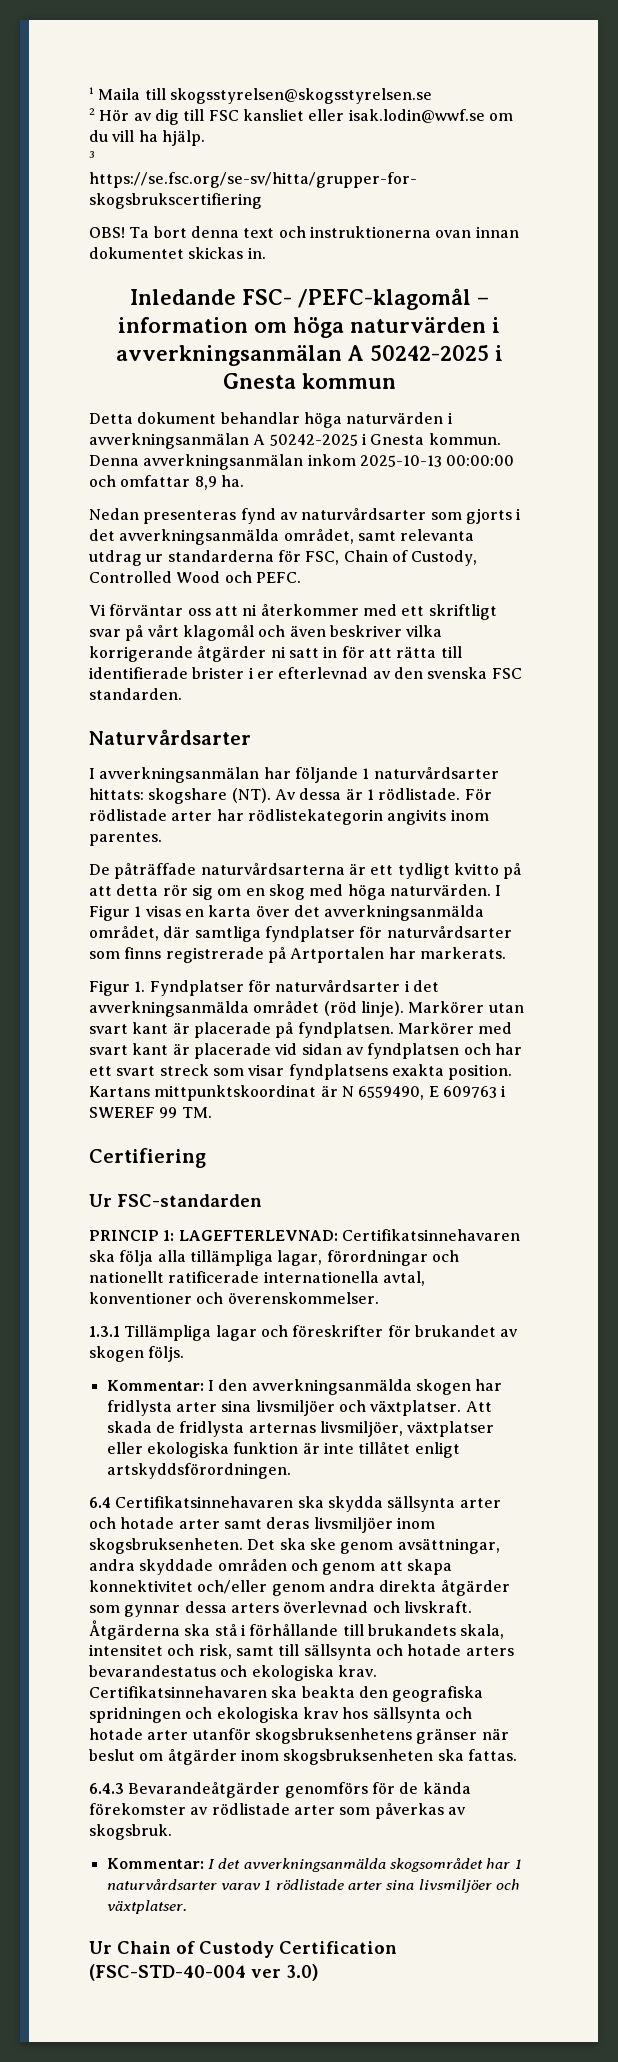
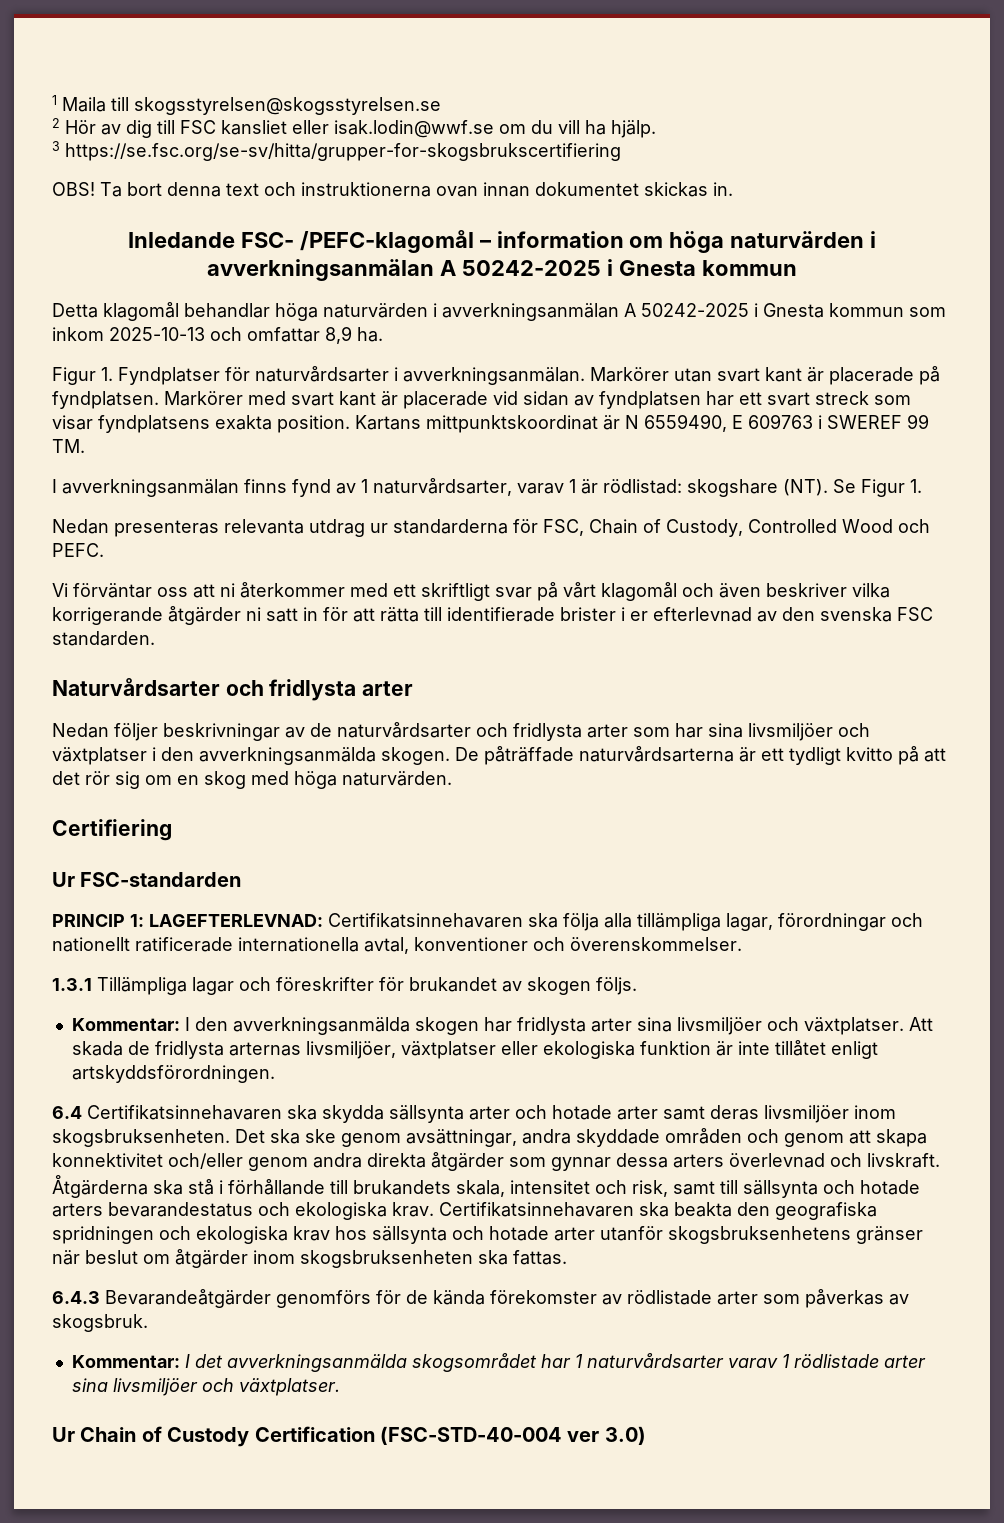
- Detta dokument behandlar höga naturvärden i avverkningsanmälan A 50242-2025 i Gnesta kommun. Denna avverkningsanmälan inkom 2025-10-13 00:00:00 och omfattar 8,9 ha.
+ Detta klagomål behandlar höga naturvärden i avverkningsanmälan A 50242-2025 i Gnesta kommun som inkom 2025-10-13 och omfattar 8,9 ha.
- Nedan presenteras fynd av naturvårdsarter som gjorts i det avverkningsanmälda området, samt relevanta utdrag ur standarderna för FSC, Chain of Custody, Controlled Wood och PEFC.
+ Figur 1. Fyndplatser för naturvårdsarter i avverkningsanmälan. Markörer utan svart kant är placerade på fyndplatsen. Markörer med svart kant är placerade vid sidan av fyndplatsen har ett svart streck som visar fyndplatsens exakta position. Kartans mittpunktskoordinat är N 6559490, E 609763 i SWEREF 99 TM.
+ I avverkningsanmälan finns fynd av 1 naturvårdsarter, varav 1 är rödlistad: skogshare (NT). Se Figur 1.
+ Nedan presenteras relevanta utdrag ur standarderna för FSC, Chain of Custody, Controlled Wood och PEFC.
- Naturvårdsarter
- I avverkningsanmälan har följande 1 naturvårdsarter hittats: skogshare (NT). Av dessa är 1 rödlistade. För rödlistade arter har rödlistekategorin angivits inom parentes.
- De påträffade naturvårdsarterna är ett tydligt kvitto på att detta rör sig om en skog med höga naturvärden. I Figur 1 visas en karta över det avverkningsanmälda området, där samtliga fyndplatser för naturvårdsarter som finns registrerade på Artportalen har markerats.
- Figur 1. Fyndplatser för naturvårdsarter i det avverkningsanmälda området (röd linje). Markörer utan svart kant är placerade på fyndplatsen. Markörer med svart kant är placerade vid sidan av fyndplatsen och har ett svart streck som visar fyndplatsens exakta position. Kartans mittpunktskoordinat är N 6559490, E 609763 i SWEREF 99 TM.
+ Naturvårdsarter och fridlysta arter
+ Nedan följer beskrivningar av de naturvårdsarter och fridlysta arter som har sina livsmiljöer och växtplatser i den avverkningsanmälda skogen. De påträffade naturvårdsarterna är ett tydligt kvitto på att det rör sig om en skog med höga naturvärden.

